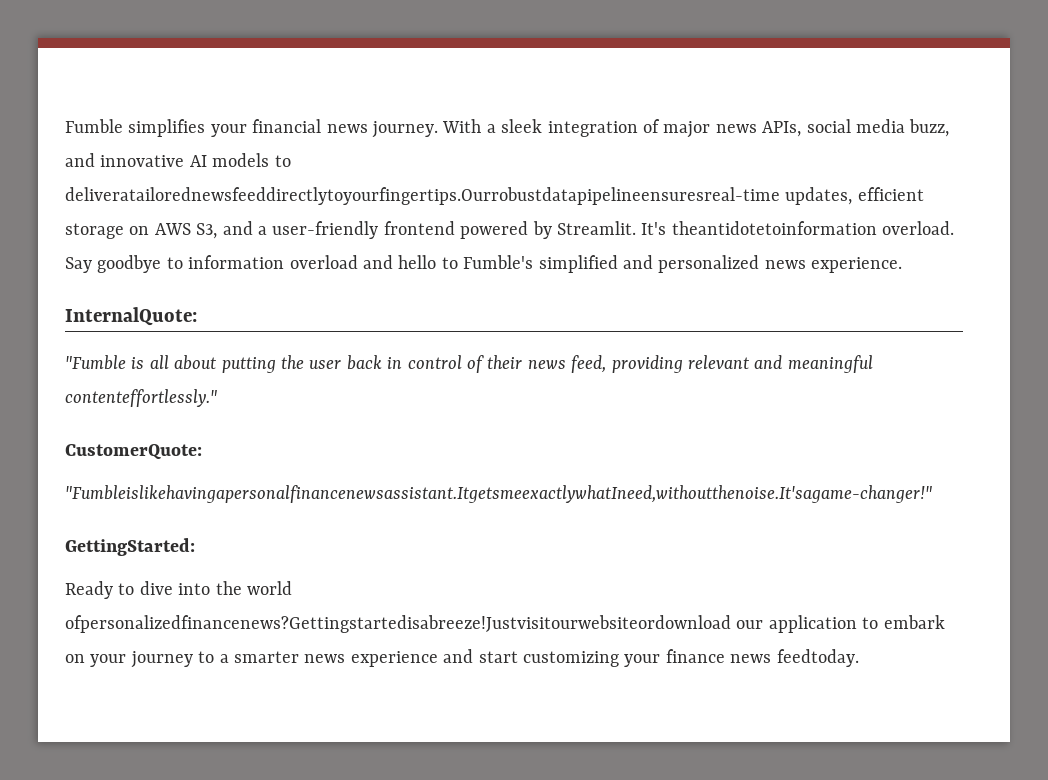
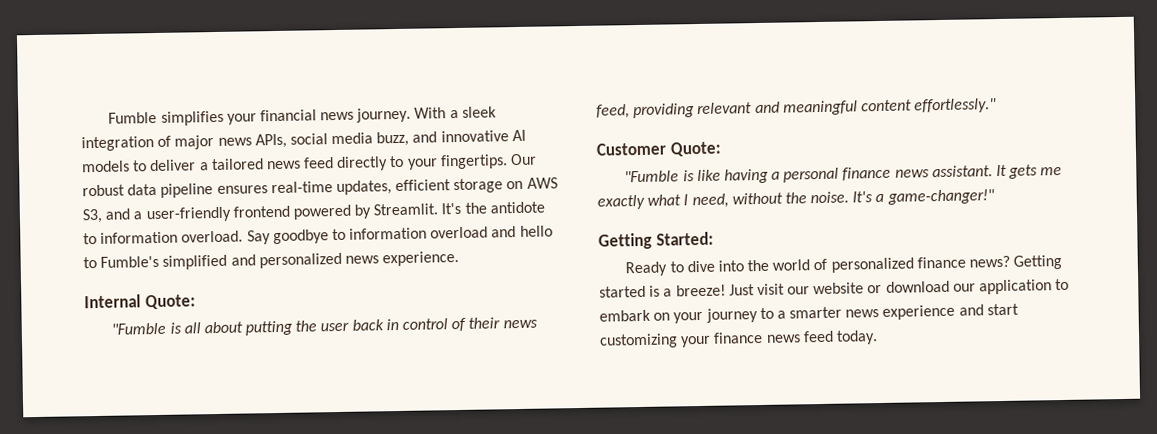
- With a sleek integration of major news APIs, social media buzz, and innovative AI models to deliveratailorednewsfeeddirectlytoyourfingertips.Ourrobustdatapipelineensuresreal-time updates, efficient storage on AWS S3, and a user-friendly frontend powered by Streamlit.
+ With a sleek integration of major news APIs, social media buzz, and innovative AI models to deliver a tailored news feed directly to your fingertips. Our robust data pipeline ensures real-time updates, efficient storage on AWS S3, and a user-friendly frontend powered by Streamlit.
- It's theantidotetoinformation overload.
+ It's the antidote to information overload.
- InternalQuote:
+ Internal Quote:
- "Fumble is all about putting the user back in control of their news feed, providing relevant and meaningful contenteffortlessly."
- CustomerQuote:
- "Fumbleislikehavingapersonalfinancenewsassistant.ItgetsmeexactlywhatIneed,withoutthenoise.It'sagame-changer!"
- GettingStarted:
+ "Fumble is all about putting the user back in control of their news feed, providing relevant and meaningful content effortlessly."
+ Customer Quote:
+ "Fumble is like having a personal finance news assistant. It gets me exactly what I need, without the noise. It's a game-changer!"
+ Getting Started:
- Ready to dive into the world ofpersonalizedfinancenews?Gettingstartedisabreeze!Justvisitourwebsiteordownload our application to embark on your journey to a smarter news experience and start customizing your finance news feedtoday.
+ Ready to dive into the world of personalized finance news? Getting started is a breeze! Just visit our website or download our application to embark on your journey to a smarter news experience and start customizing your finance news feed today.

